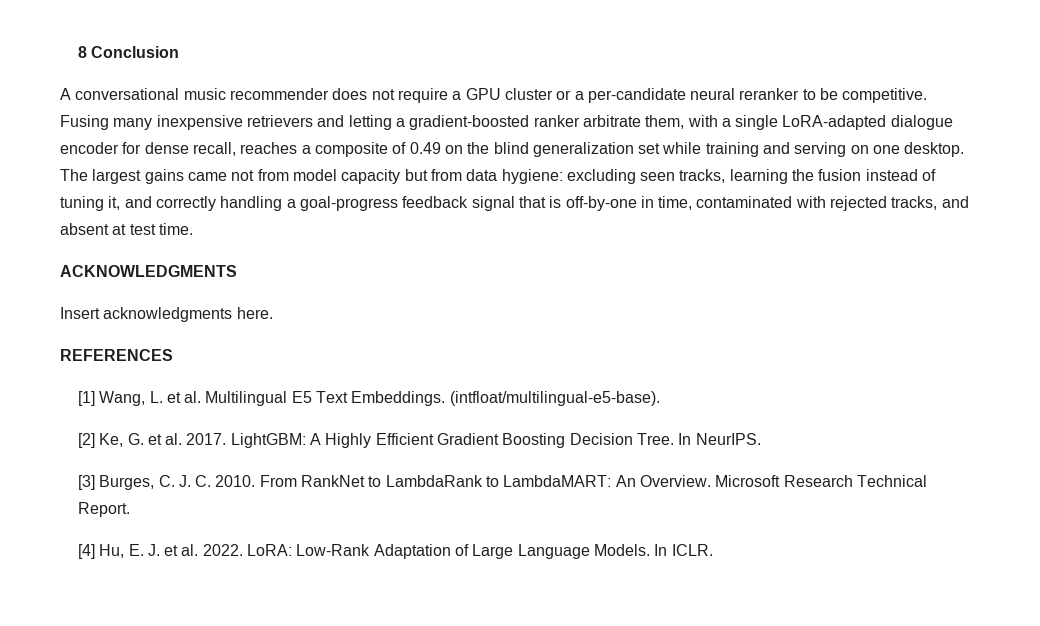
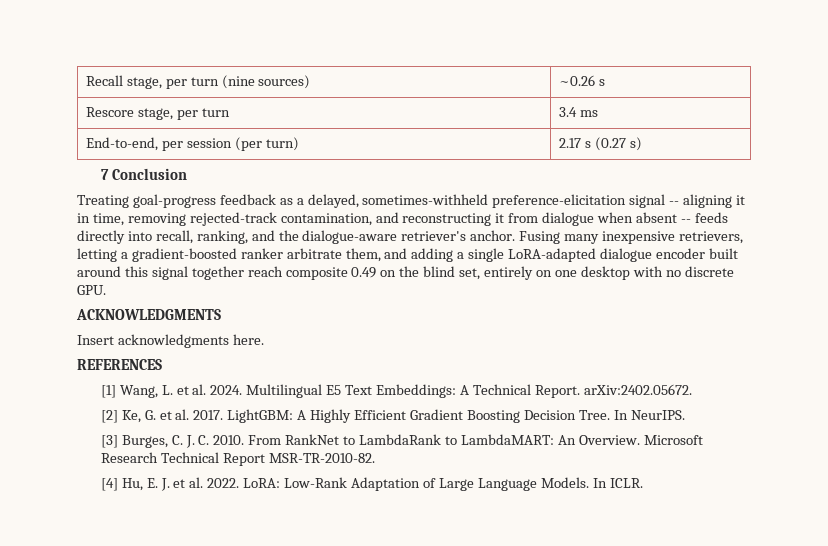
- 8 Conclusion
- A conversational music recommender does not require a GPU cluster or a per-candidate neural reranker to be competitive.
+ Recall stage, per turn (nine sources) | ~0.26 s
+ Rescore stage, per turn | 3.4 ms
+ End-to-end, per session (per turn) | 2.17 s (0.27 s)
+ 7 Conclusion
+ Treating goal-progress feedback as a delayed, sometimes-withheld preference-elicitation signal -- aligning it in time, removing rejected-track contamination, and reconstructing it from dialogue when absent -- feeds directly into recall, ranking, and the dialogue-aware retriever's anchor.
- Fusing many inexpensive retrievers and letting a gradient-boosted ranker arbitrate them, with a single LoRA-adapted dialogue encoder for dense recall, reaches a composite of 0.49 on the blind generalization set while training and serving on one desktop. The largest gains came not from model capacity but from data hygiene: excluding seen tracks, learning the fusion instead of tuning it, and correctly handling a goal-progress feedback signal that is off-by-one in time, contaminated with rejected tracks, and absent at test time.
+ Fusing many inexpensive retrievers, letting a gradient-boosted ranker arbitrate them, and adding a single LoRA-adapted dialogue encoder built around this signal together reach composite 0.49 on the blind set, entirely on one desktop with no discrete GPU.
- [1] Wang, L. et al. Multilingual E5 Text Embeddings. (intfloat/multilingual-e5-base).
+ [1] Wang, L. et al. 2024. Multilingual E5 Text Embeddings: A Technical Report. arXiv:2402.05672.
- Microsoft Research Technical Report.
+ Microsoft Research Technical Report MSR-TR-2010-82.

